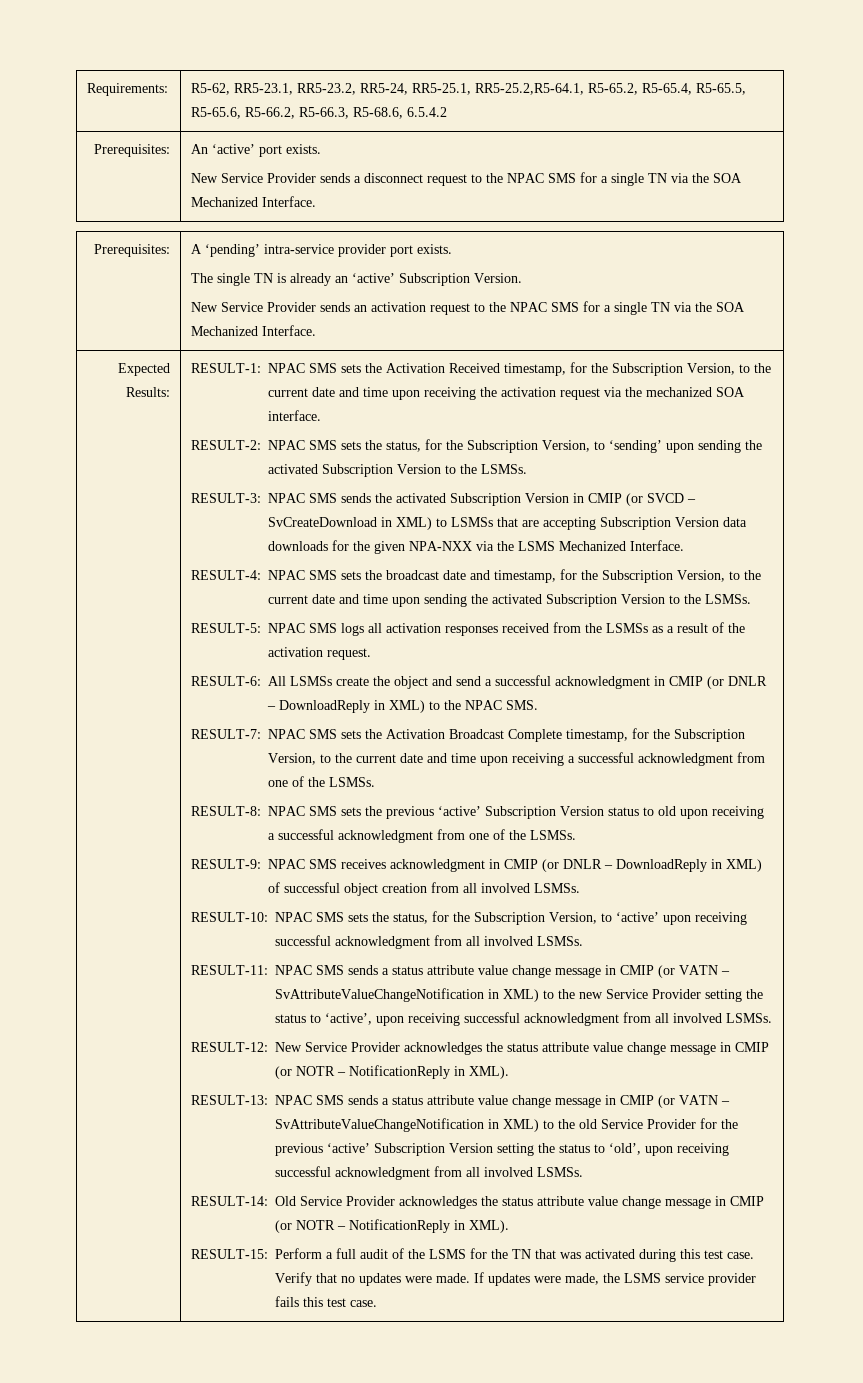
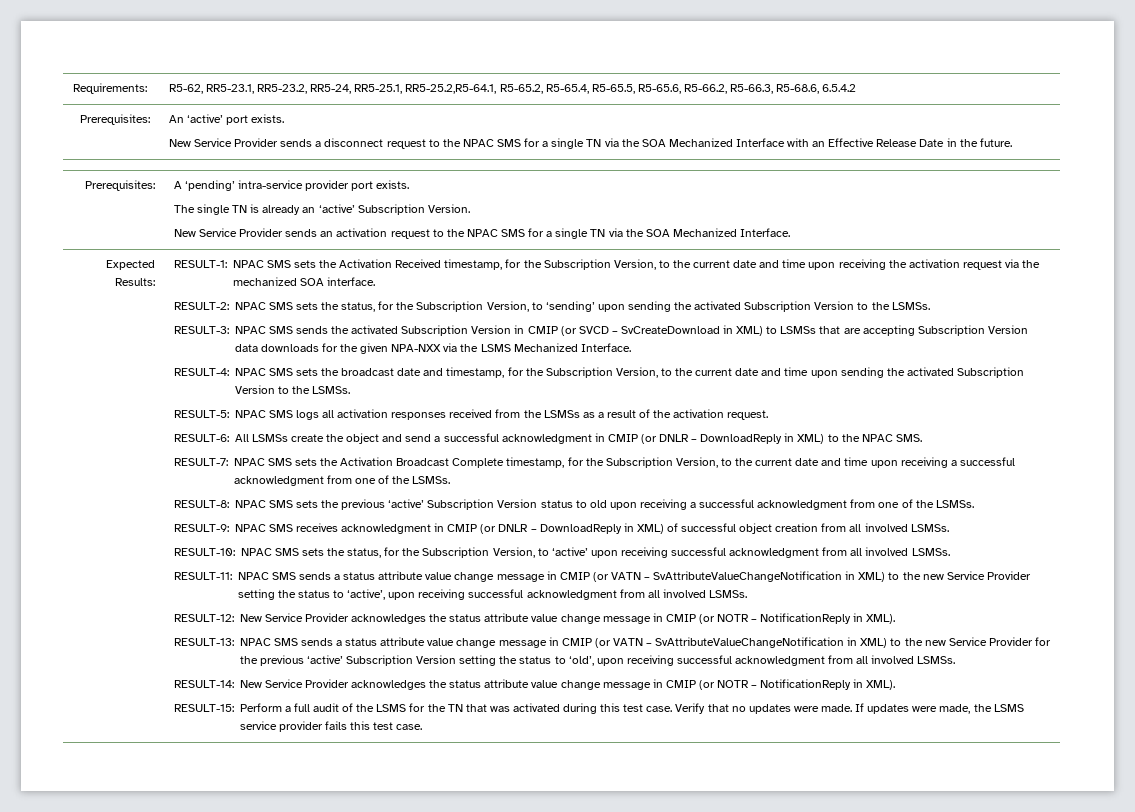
  Prerequisites: | An ‘active’ port exists.
- New Service Provider sends a disconnect request to the NPAC SMS for a single TN via the SOA Mechanized Interface.
+ New Service Provider sends a disconnect request to the NPAC SMS for a single TN via the SOA Mechanized Interface with an Effective Release Date in the future.
- RESULT-13: NPAC SMS sends a status attribute value change message in CMIP (or VATN – SvAttributeValueChangeNotification in XML) to the old Service Provider for the previous ‘active’ Subscription Version setting the status to ‘old’, upon receiving successful acknowledgment from all involved LSMSs.
+ RESULT-13: NPAC SMS sends a status attribute value change message in CMIP (or VATN – SvAttributeValueChangeNotification in XML) to the new Service Provider for the previous ‘active’ Subscription Version setting the status to ‘old’, upon receiving successful acknowledgment from all involved LSMSs.
- RESULT-14: Old Service Provider acknowledges the status attribute value change message in CMIP (or NOTR – NotificationReply in XML).
+ RESULT-14: New Service Provider acknowledges the status attribute value change message in CMIP (or NOTR – NotificationReply in XML).

